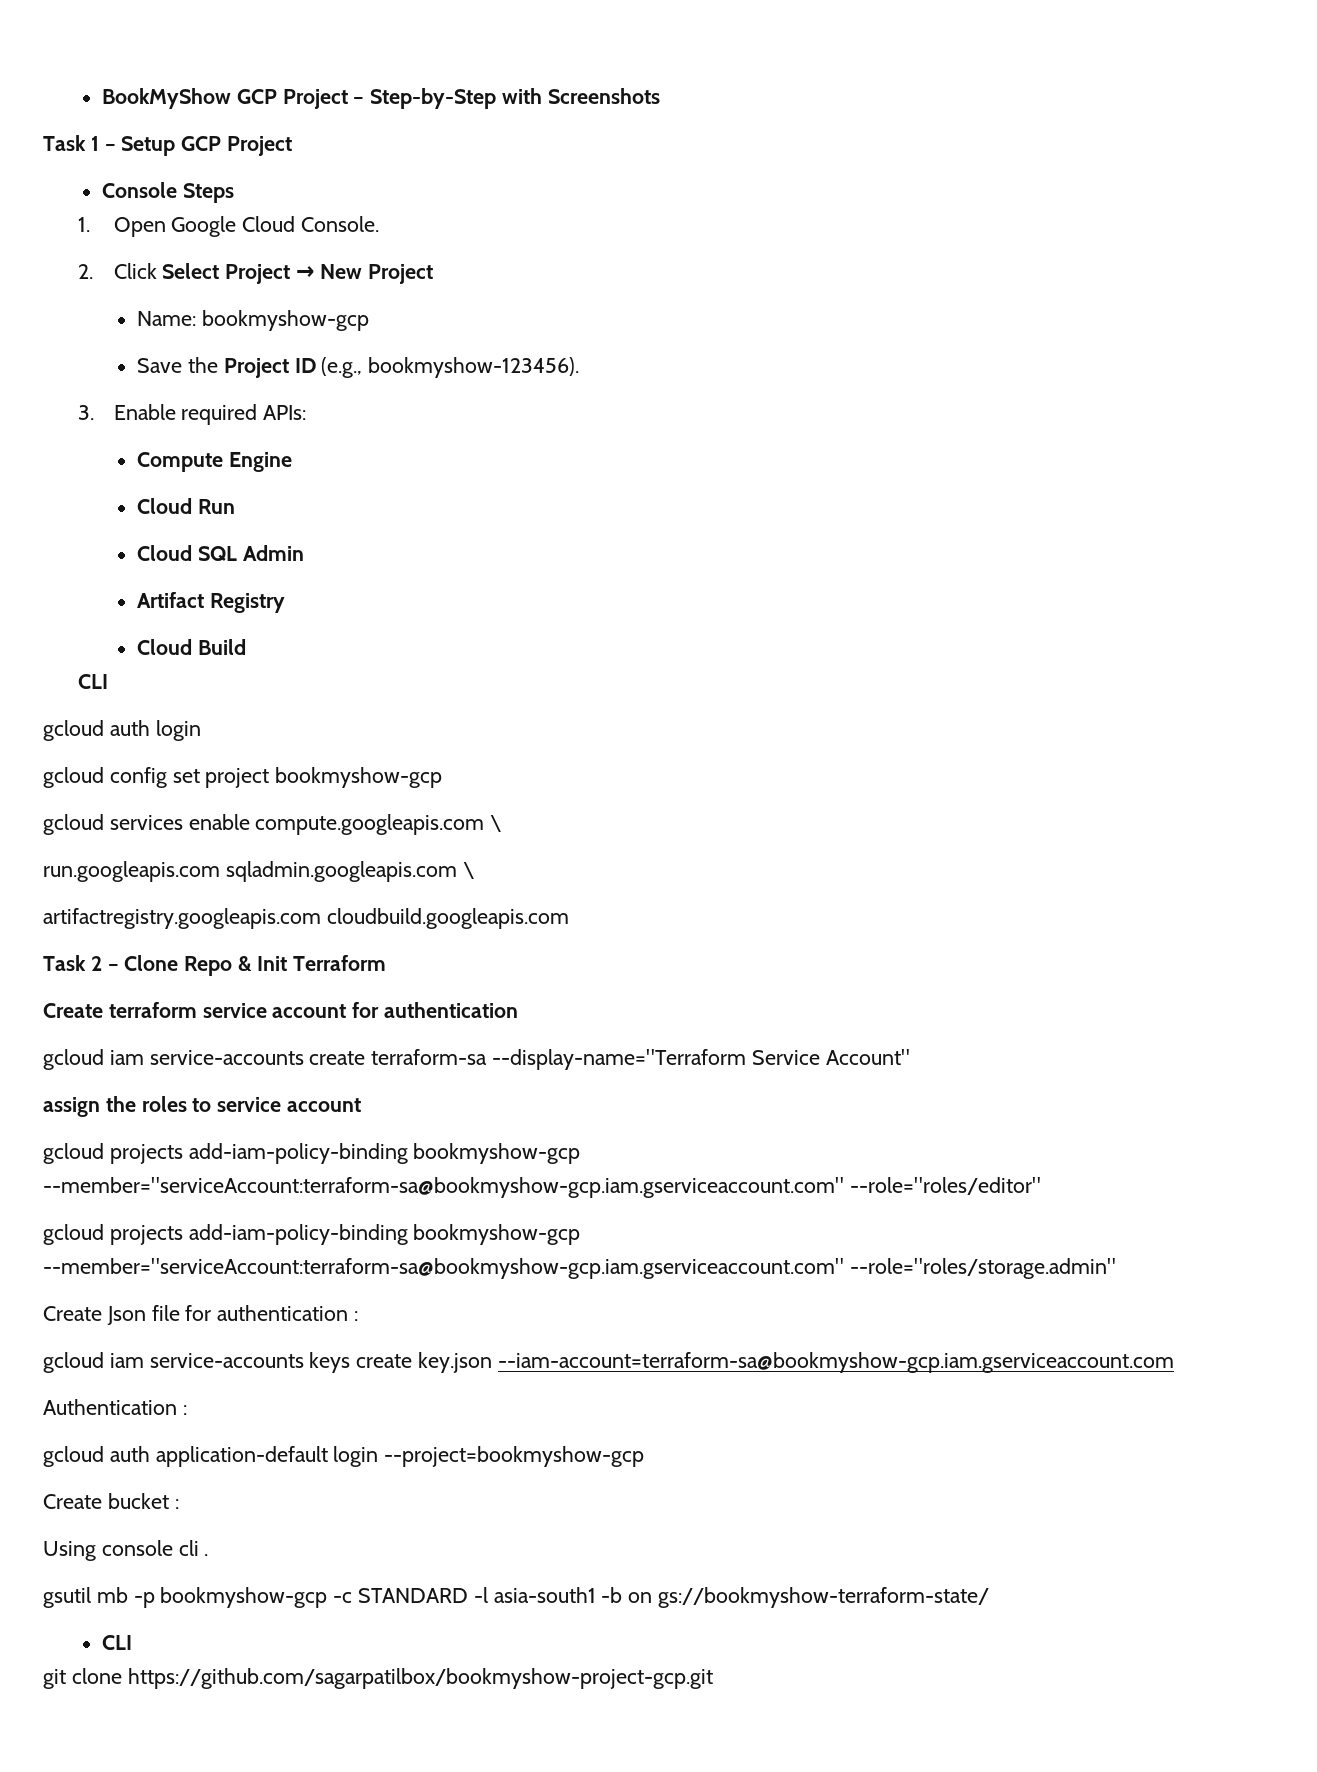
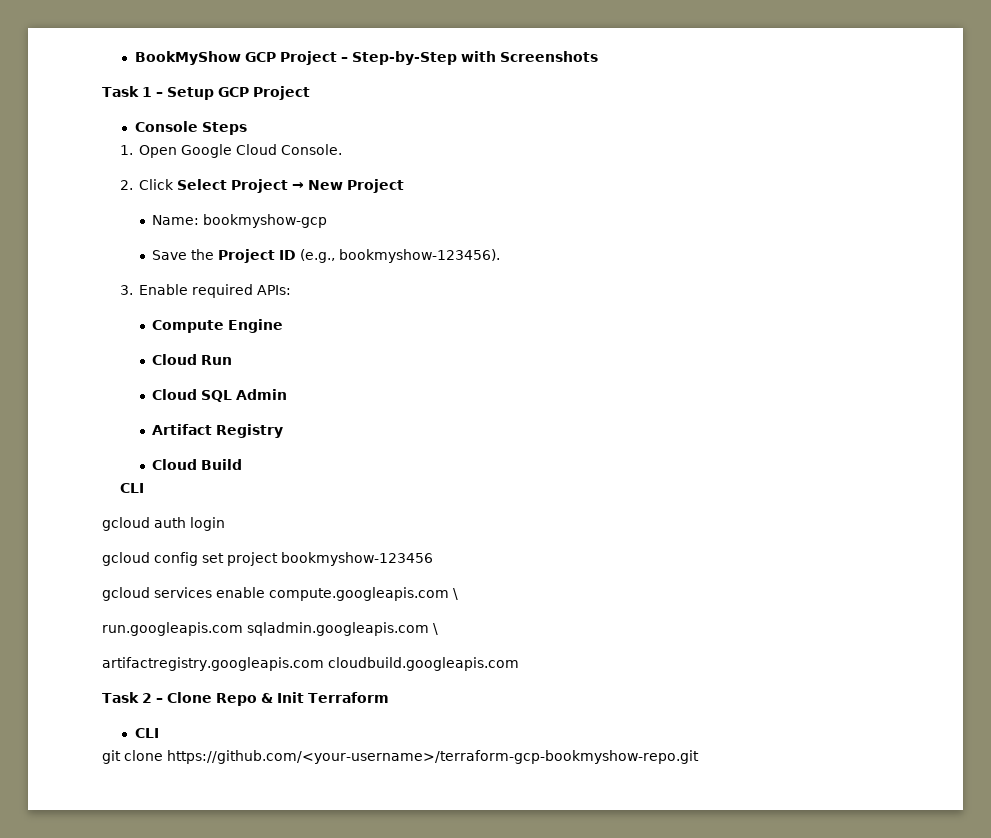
- gcloud config set project bookmyshow-gcp
+ gcloud config set project bookmyshow-123456
- Create terraform service account for authentication
- gcloud iam service-accounts create terraform-sa --display-name="Terraform Service Account"
- assign the roles to service account
- gcloud projects add-iam-policy-binding bookmyshow-gcp --member="serviceAccount:terraform-sa@bookmyshow-gcp.iam.gserviceaccount.com" --role="roles/editor"
- gcloud projects add-iam-policy-binding bookmyshow-gcp --member="serviceAccount:terraform-sa@bookmyshow-gcp.iam.gserviceaccount.com" --role="roles/storage.admin"
- Create Json file for authentication :
- gcloud iam service-accounts keys create key.json --iam-account=terraform-sa@bookmyshow-gcp.iam.gserviceaccount.com
- Authentication :
- gcloud auth application-default login --project=bookmyshow-gcp
- Create bucket :
- Using console cli .
- gsutil mb -p bookmyshow-gcp -c STANDARD -l asia-south1 -b on gs://bookmyshow-terraform-state/
- git clone https://github.com/sagarpatilbox/bookmyshow-project-gcp.git
+ git clone https://github.com/<your-username>/terraform-gcp-bookmyshow-repo.git

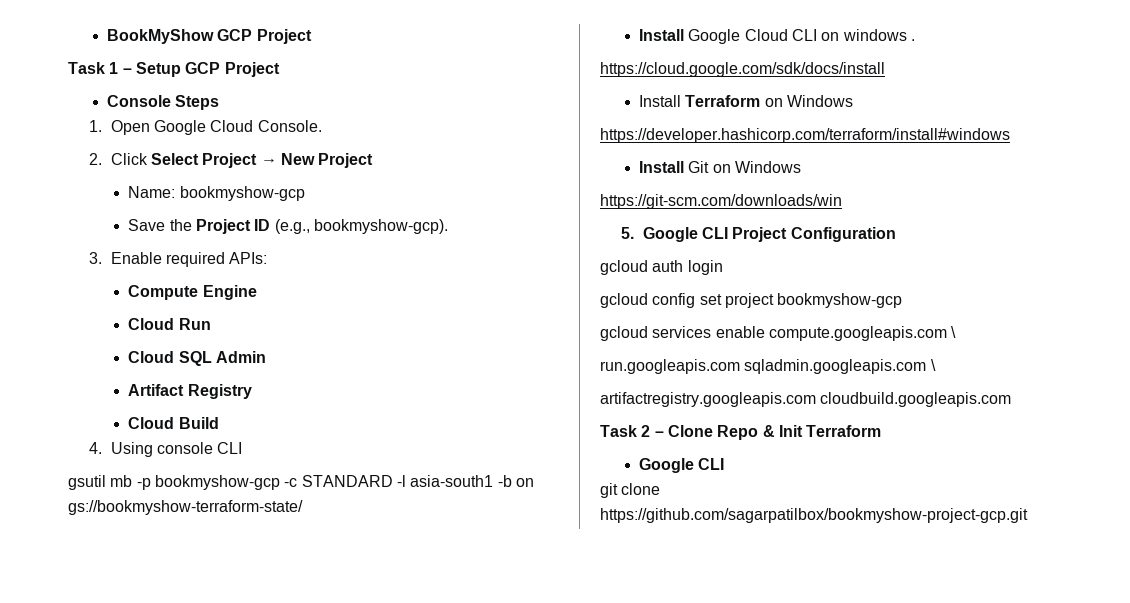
- BookMyShow GCP Project – Step-by-Step with Screenshots
+ BookMyShow GCP Project
- Save the Project ID (e.g., bookmyshow-123456).
+ Save the Project ID (e.g., bookmyshow-gcp).
  Cloud Build
- CLI
+ 4. Using console CLI
+ gsutil mb -p bookmyshow-gcp -c STANDARD -l asia-south1 -b on gs://bookmyshow-terraform-state/
+ Install Google Cloud CLI on windows .
+ https://cloud.google.com/sdk/docs/install
+ Install Terraform on Windows
+ https://developer.hashicorp.com/terraform/install#windows
+ Install Git on Windows
+ https://git-scm.com/downloads/win
+ 5. Google CLI Project Configuration
- gcloud config set project bookmyshow-123456
+ gcloud config set project bookmyshow-gcp
  Task 2 – Clone Repo & Init Terraform
- CLI
+ Google CLI
- git clone https://github.com/<your-username>/terraform-gcp-bookmyshow-repo.git
+ git clone https://github.com/sagarpatilbox/bookmyshow-project-gcp.git

